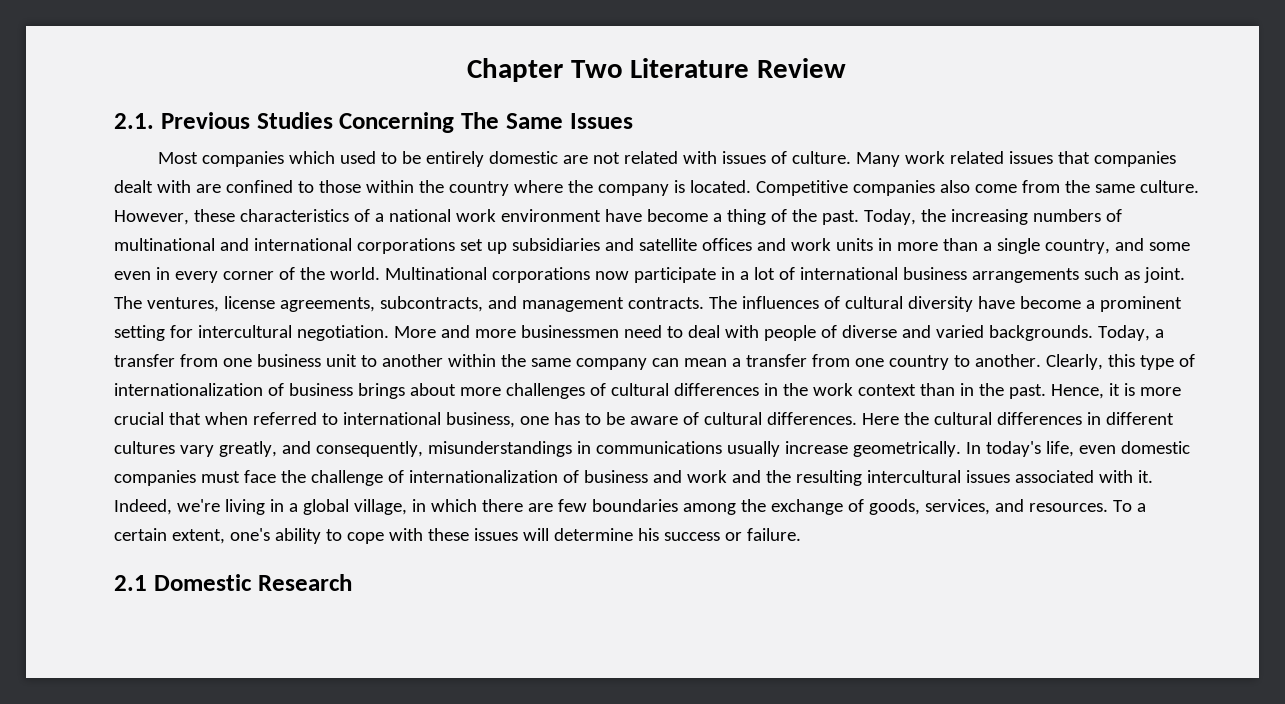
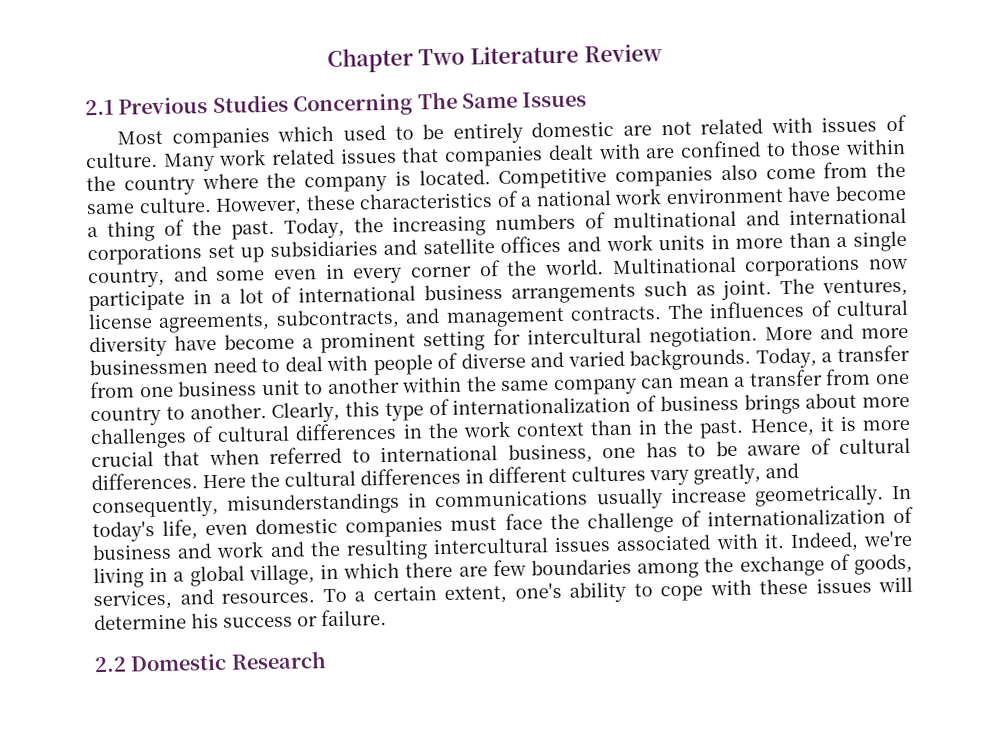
- 2.1. Previous Studies Concerning The Same Issues
+ 2.1 Previous Studies Concerning The Same Issues
- 2.1 Domestic Research
+ 2.2 Domestic Research

